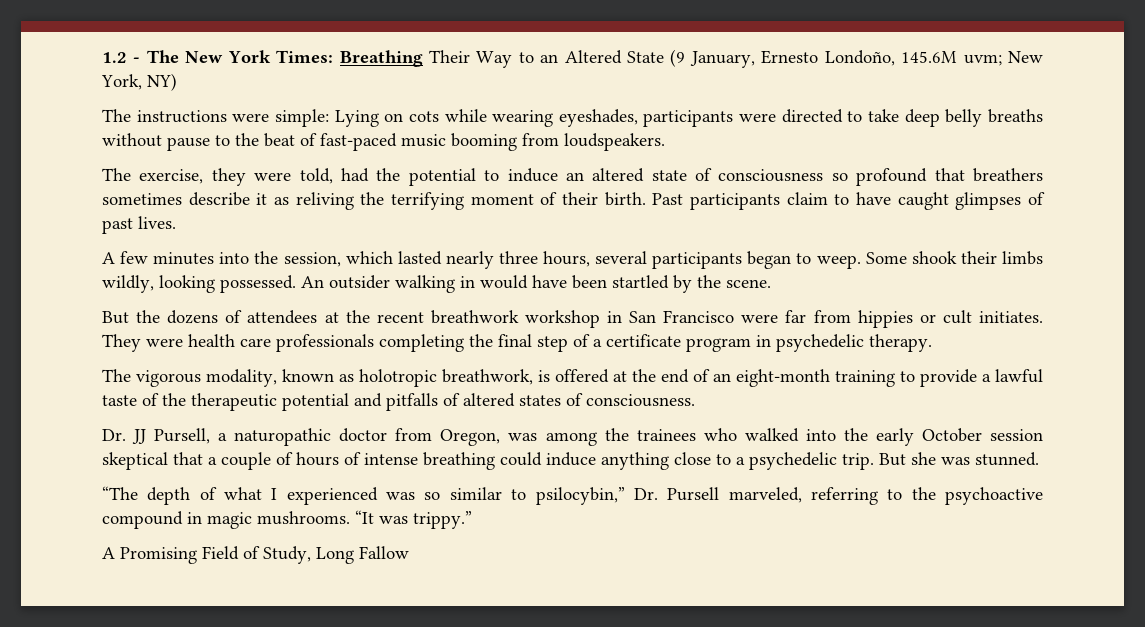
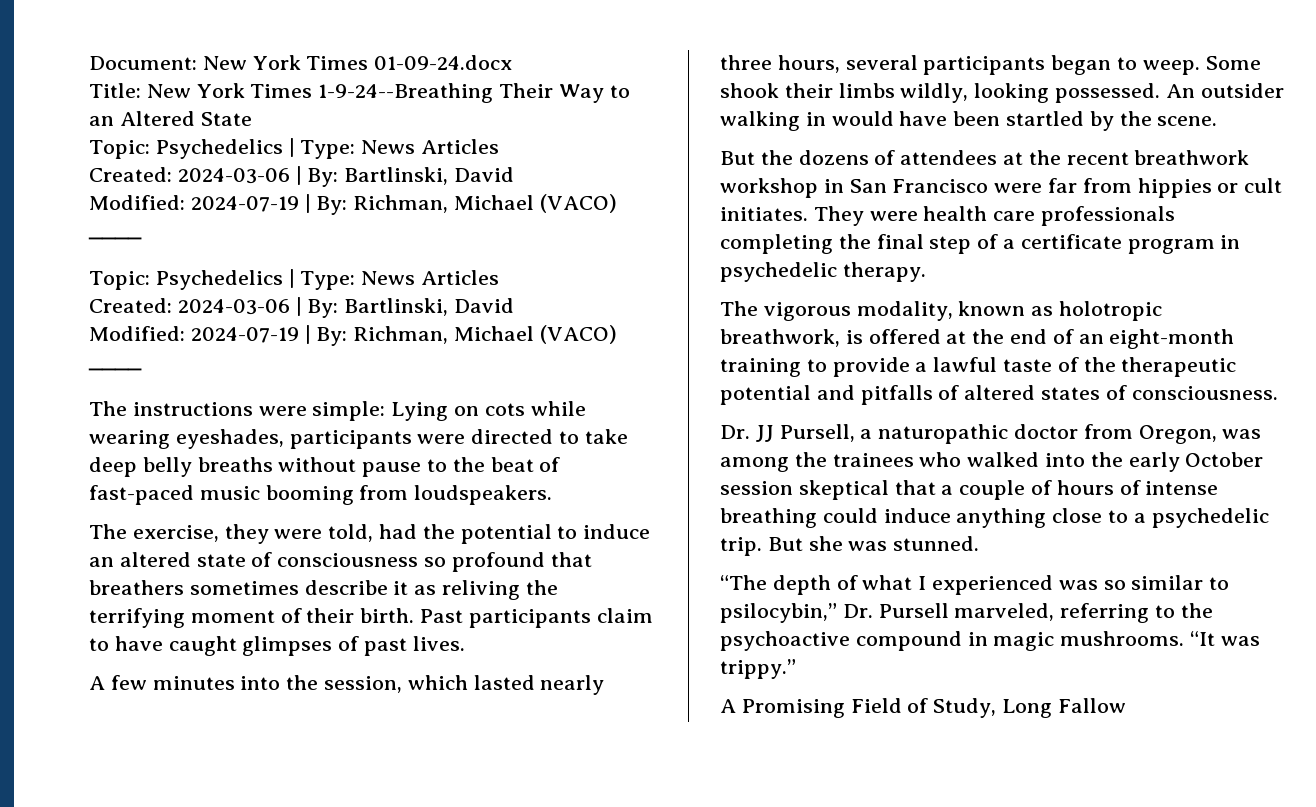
- 1.2 - The New York Times: Breathing Their Way to an Altered State (9 January, Ernesto Londoño, 145.6M uvm; New York, NY)
+ Document: New York Times 01-09-24.docx
+ Title: New York Times 1-9-24--Breathing Their Way to an Altered State
+ Topic: Psychedelics | Type: News Articles
+ Created: 2024-03-06 | By: Bartlinski, David
+ Modified: 2024-07-19 | By: Richman, Michael (VACO)
+ ────
+ Topic: Psychedelics | Type: News Articles
+ Created: 2024-03-06 | By: Bartlinski, David
+ Modified: 2024-07-19 | By: Richman, Michael (VACO)
+ ────

